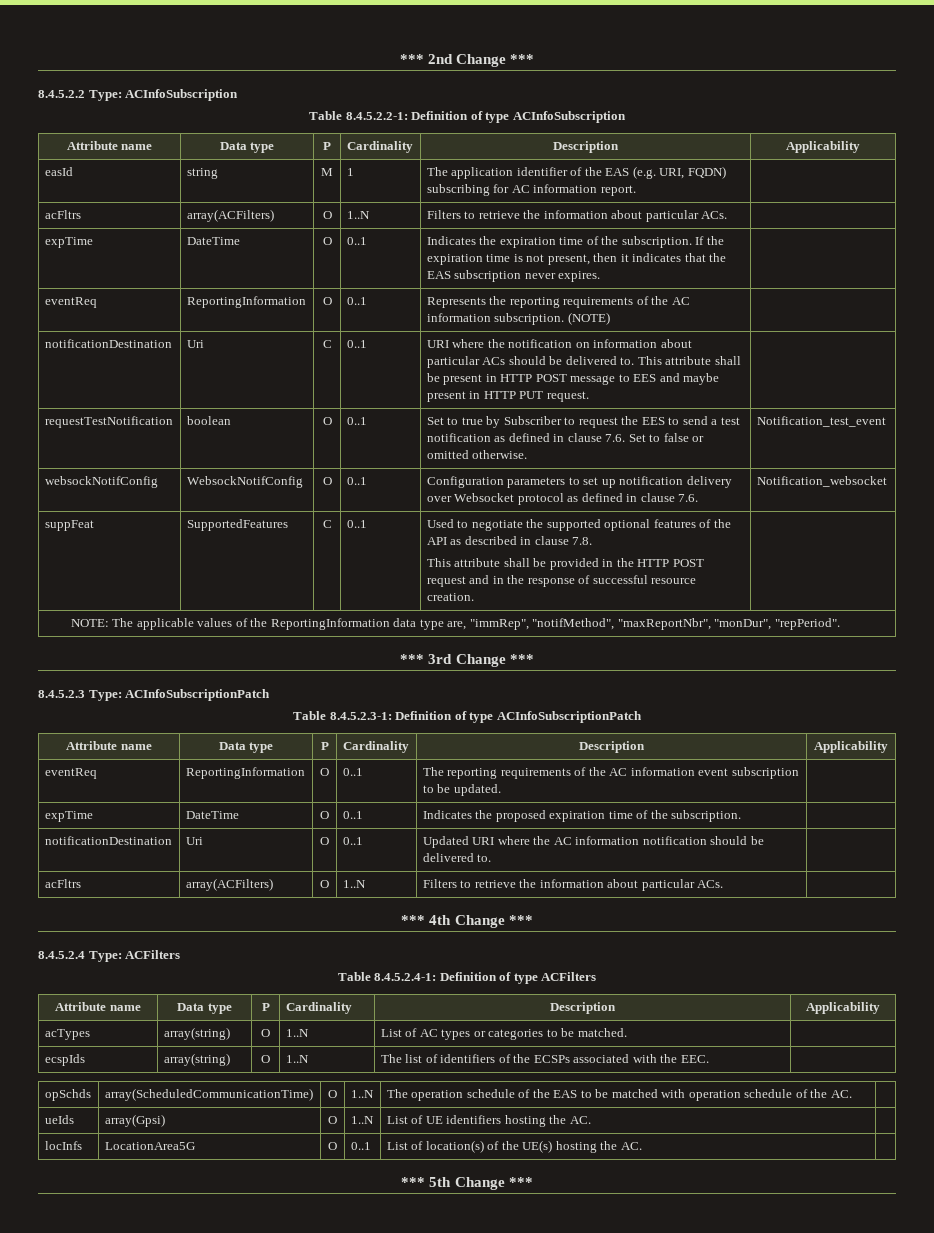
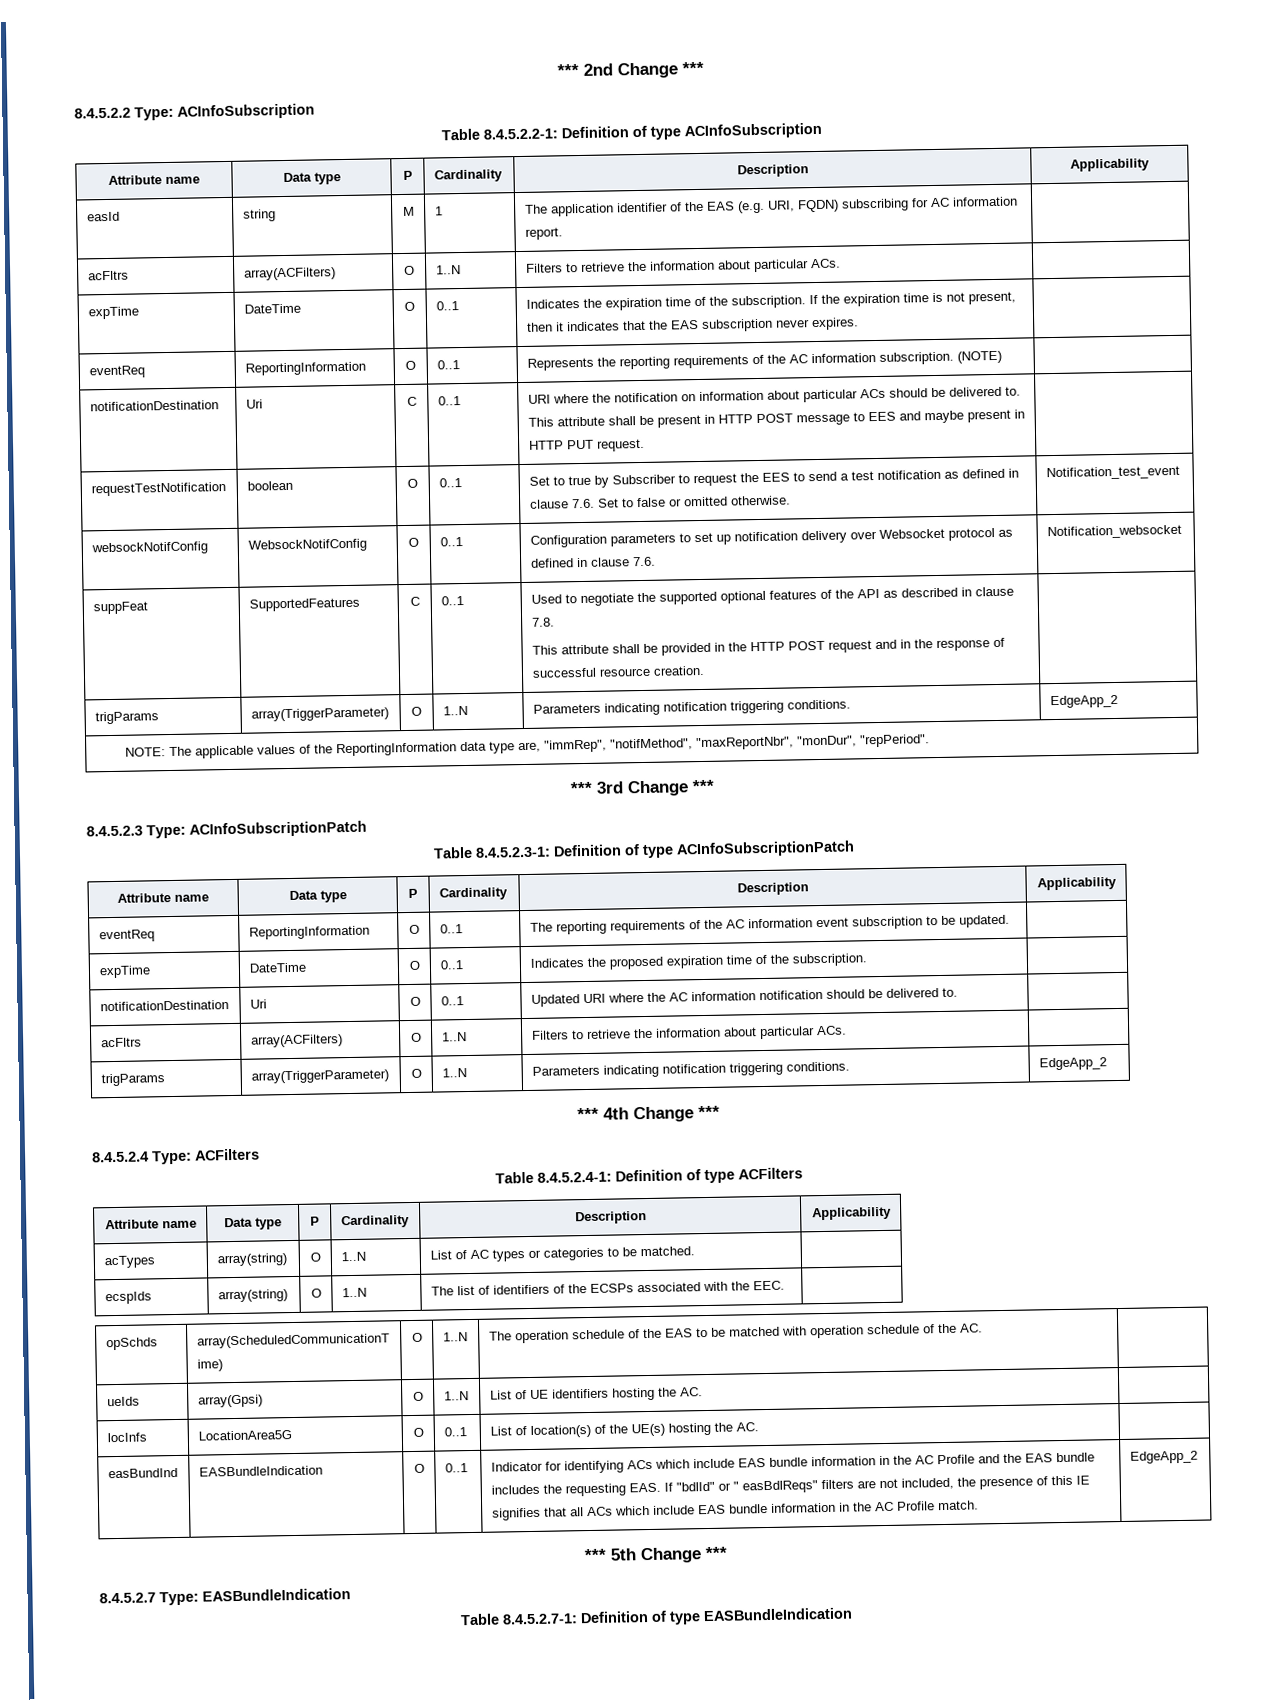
  suppFeat | SupportedFeatures | C | 0..1 | Used to negotiate the supported optional features of the API as described in clause 7.8.
  This attribute shall be provided in the HTTP POST request and in the response of successful resource creation. |
+ trigParams | array(TriggerParameter) | O | 1..N | Parameters indicating notification triggering conditions. | EdgeApp_2
  notificationDestination | Uri | O | 0..1 | Updated URI where the AC information notification should be delivered to. |
  acFltrs | array(ACFilters) | O | 1..N | Filters to retrieve the information about particular ACs. |
+ trigParams | array(TriggerParameter) | O | 1..N | Parameters indicating notification triggering conditions. | EdgeApp_2
+ easBundInd | EASBundleIndication | O | 0..1 | Indicator for identifying ACs which include EAS bundle information in the AC Profile and the EAS bundle includes the requesting EAS. If "bdlId" or " easBdlReqs" filters are not included, the presence of this IE signifies that all ACs which include EAS bundle information in the AC Profile match. | EdgeApp_2
  *** 5th Change ***
+ 8.4.5.2.7 Type: EASBundleIndication
+ Table 8.4.5.2.7-1: Definition of type EASBundleIndication

